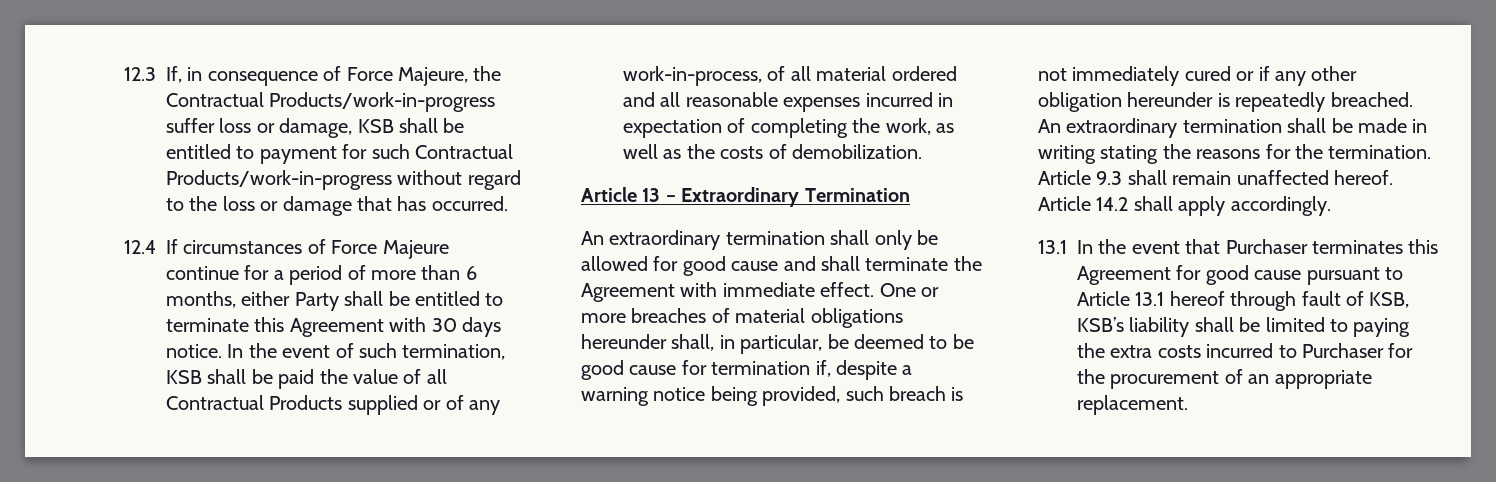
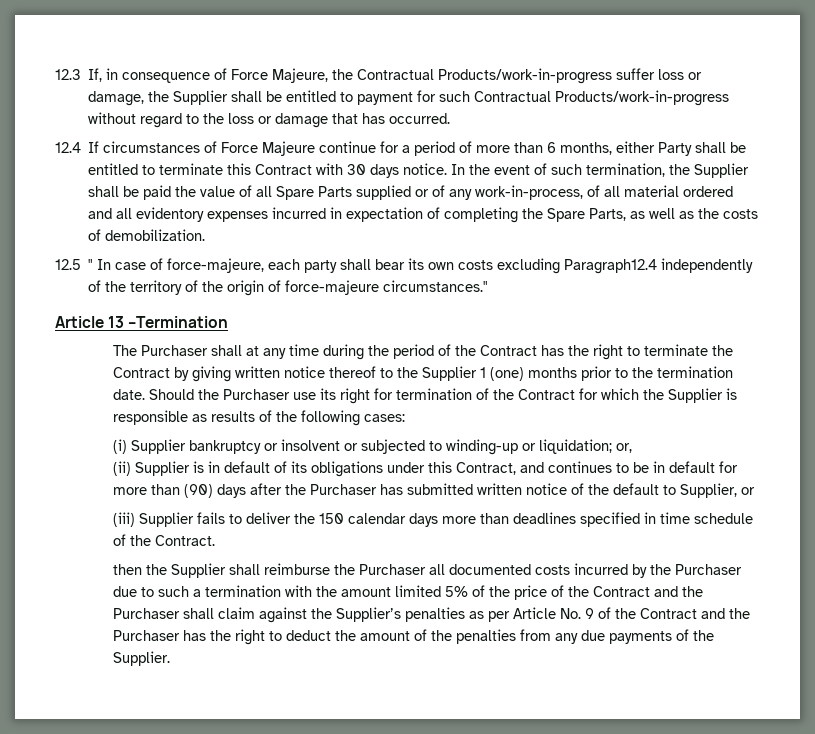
- 12.3 If, in consequence of Force Majeure, the Contractual Products/work-in-progress suffer loss or damage, KSB shall be entitled to payment for such Contractual Products/work-in-progress without regard to the loss or damage that has occurred.
+ 12.3 If, in consequence of Force Majeure, the Contractual Products/work-in-progress suffer loss or damage, the Supplier shall be entitled to payment for such Contractual Products/work-in-progress without regard to the loss or damage that has occurred.
- 12.4 If circumstances of Force Majeure continue for a period of more than 6 months, either Party shall be entitled to terminate this Agreement with 30 days notice.
+ 12.4 If circumstances of Force Majeure continue for a period of more than 6 months, either Party shall be entitled to terminate this Contract with 30 days notice.
- In the event of such termination, KSB shall be paid the value of all Contractual Products supplied or of any work-in-process, of all material ordered and all reasonable expenses incurred in expectation of completing the work, as well as the costs of demobilization.
+ In the event of such termination, the Supplier shall be paid the value of all Spare Parts supplied or of any work-in-process, of all material ordered and all evidentory expenses incurred in expectation of completing the Spare Parts, as well as the costs of demobilization.
- Article 13 – Extraordinary Termination
- An extraordinary termination shall only be allowed for good cause and shall terminate the Agreement with immediate effect. One or more breaches of material obligations hereunder shall, in particular, be deemed to be good cause for termination if, despite a warning notice being provided, such breach is not immediately cured or if any other obligation hereunder is repeatedly breached. An extraordinary termination shall be made in writing stating the reasons for the termination. Article 9.3 shall remain unaffected hereof. Article 14.2 shall apply accordingly.
- 13.1 In the event that Purchaser terminates this Agreement for good cause pursuant to Article 13.1 hereof through fault of KSB, KSB’s liability shall be limited to paying the extra costs incurred to Purchaser for the procurement of an appropriate replacement.
+ 12.5 " In case of force-majeure, each party shall bear its own costs excluding Paragraph12.4 independently of the territory of the origin of force-majeure circumstances."
+ Article 13 –Termination
+ The Purchaser shall at any time during the period of the Contract has the right to terminate the Contract by giving written notice thereof to the Supplier 1 (one) months prior to the termination date. Should the Purchaser use its right for termination of the Contract for which the Supplier is responsible as results of the following cases:
+ (i) Supplier bankruptcy or insolvent or subjected to winding-up or liquidation; or,
+ (ii) Supplier is in default of its obligations under this Contract, and continues to be in default for more than (90) days after the Purchaser has submitted written notice of the default to Supplier, or
+ (iii) Supplier fails to deliver the 150 calendar days more than deadlines specified in time schedule of the Contract.
+ then the Supplier shall reimburse the Purchaser all documented costs incurred by the Purchaser due to such a termination with the amount limited 5% of the price of the Contract and the Purchaser shall claim against the Supplier’s penalties as per Article No. 9 of the Contract and the Purchaser has the right to deduct the amount of the penalties from any due payments of the Supplier.

